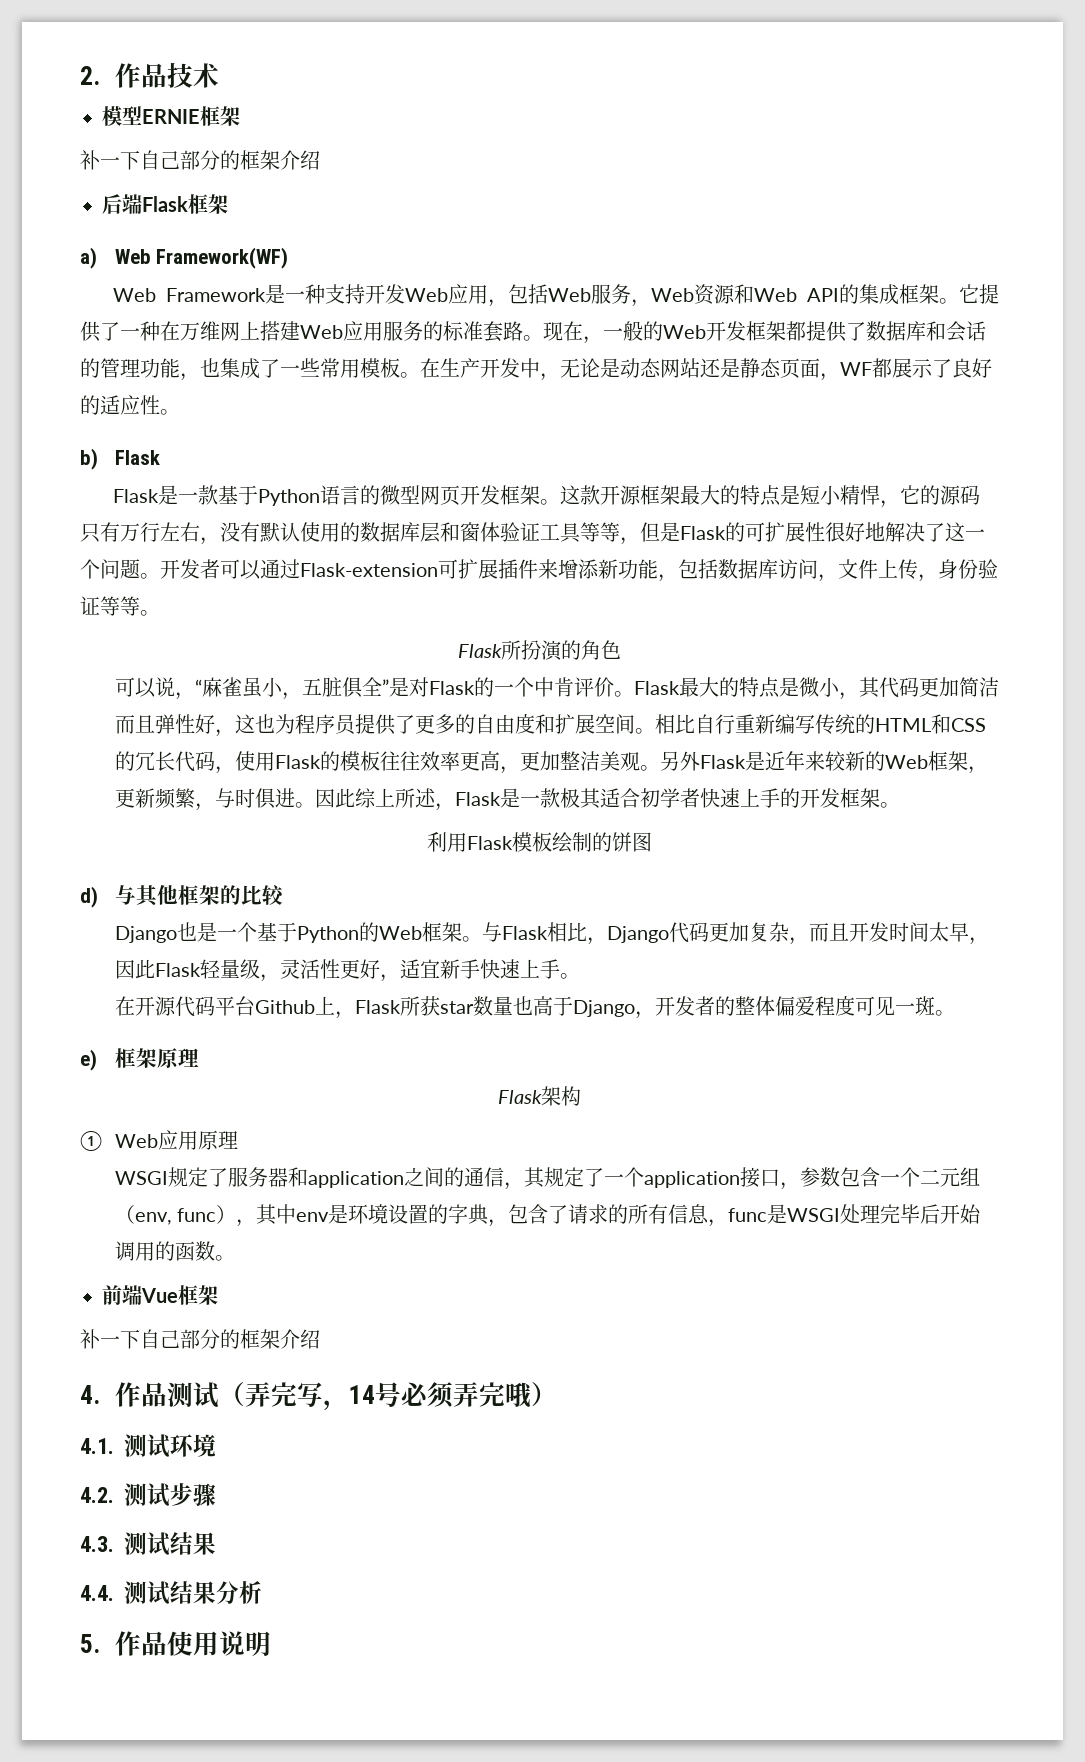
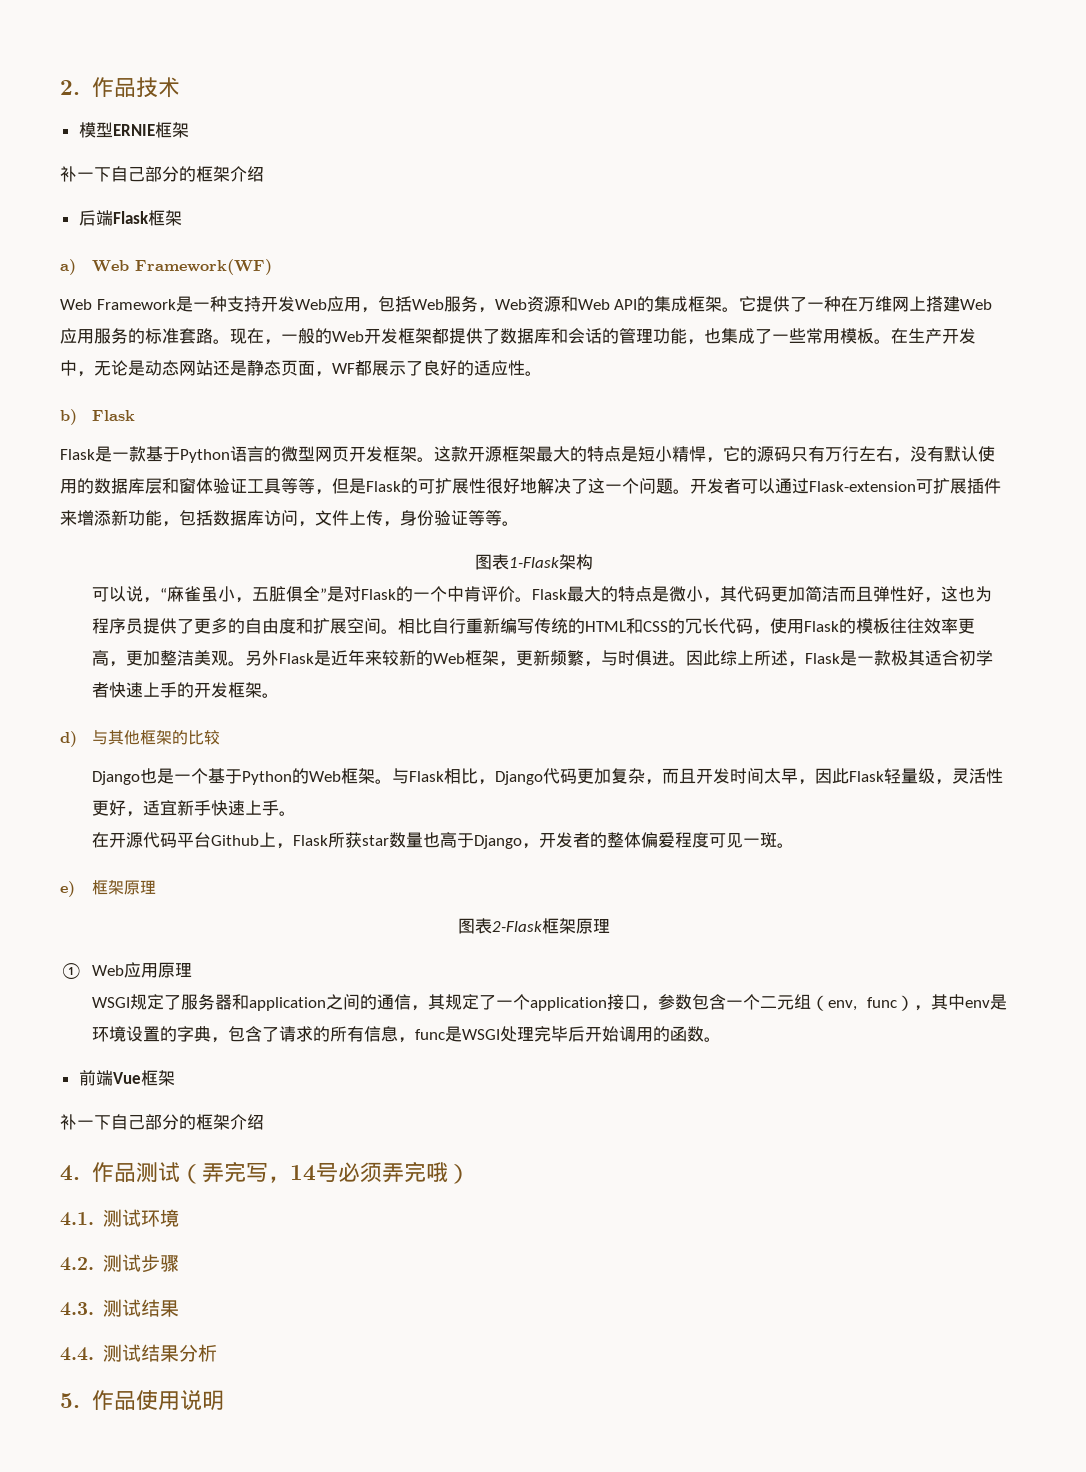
- Flask所扮演的角色
+ 图表1-Flask架构
- 利用Flask模板绘制的饼图
- Flask架构
+ 图表2-Flask框架原理

